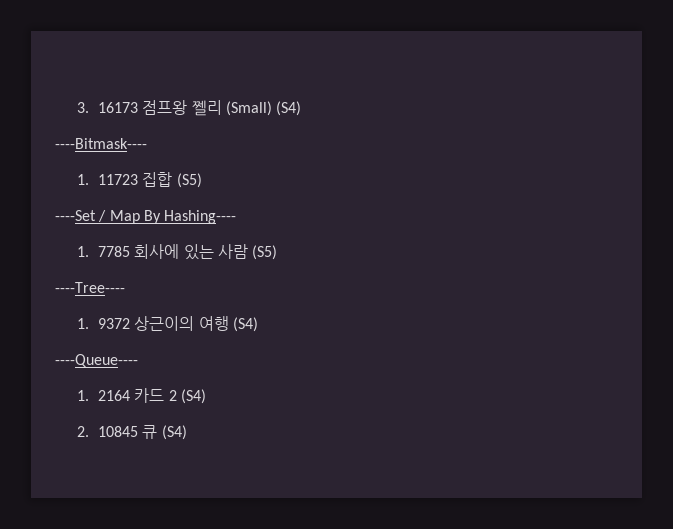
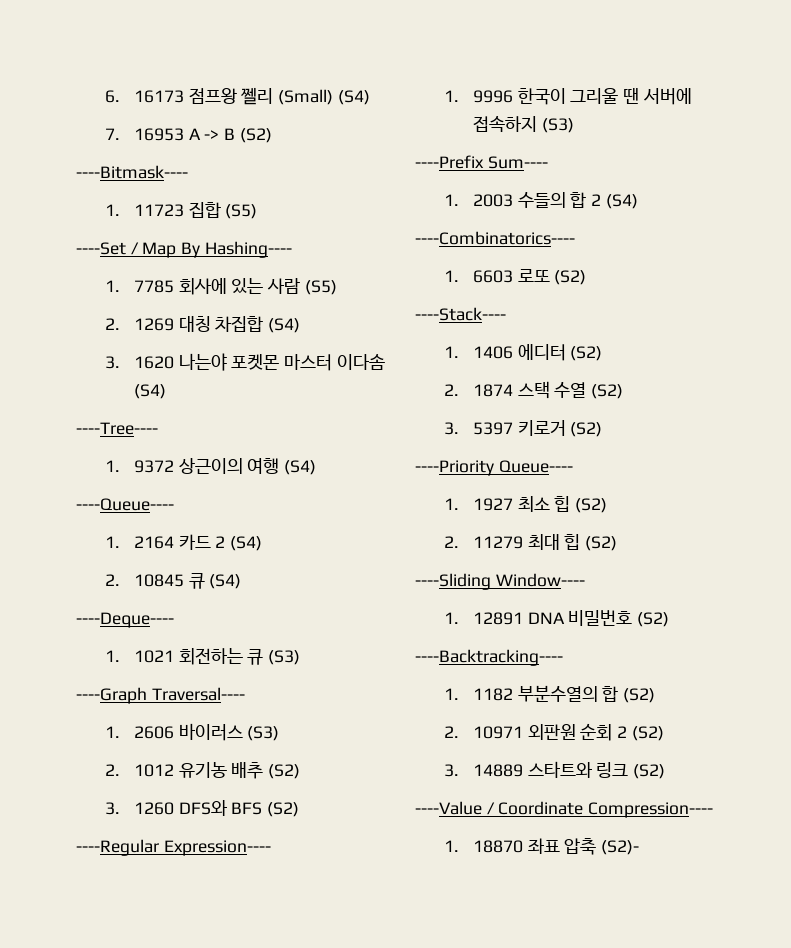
- 3. 16173 점프왕 쩰리 (Small) (S4)
+ 6. 16173 점프왕 쩰리 (Small) (S4)
+ 7. 16953 A -> B (S2)
+ 2. 1269 대칭 차집합 (S4)
+ 3. 1620 나는야 포켓몬 마스터 이다솜 (S4)
+ ----Deque----
+ 1. 1021 회전하는 큐 (S3)
+ ----Graph Traversal----
+ 1. 2606 바이러스 (S3)
+ 2. 1012 유기농 배추 (S2)
+ 3. 1260 DFS와 BFS (S2)
+ ----Regular Expression----
+ 1. 9996 한국이 그리울 땐 서버에 접속하지 (S3)
+ ----Prefix Sum----
+ 1. 2003 수들의 합 2 (S4)
+ ----Combinatorics----
+ 1. 6603 로또 (S2)
+ ----Stack----
+ 1. 1406 에디터 (S2)
+ 2. 1874 스택 수열 (S2)
+ 3. 5397 키로거 (S2)
+ ----Priority Queue----
+ 1. 1927 최소 힙 (S2)
+ 2. 11279 최대 힙 (S2)
+ ----Sliding Window----
+ 1. 12891 DNA 비밀번호 (S2)
+ ----Backtracking----
+ 1. 1182 부분수열의 합 (S2)
+ 2. 10971 외판원 순회 2 (S2)
+ 3. 14889 스타트와 링크 (S2)
+ ----Value / Coordinate Compression----
+ 1. 18870 좌표 압축 (S2)-

